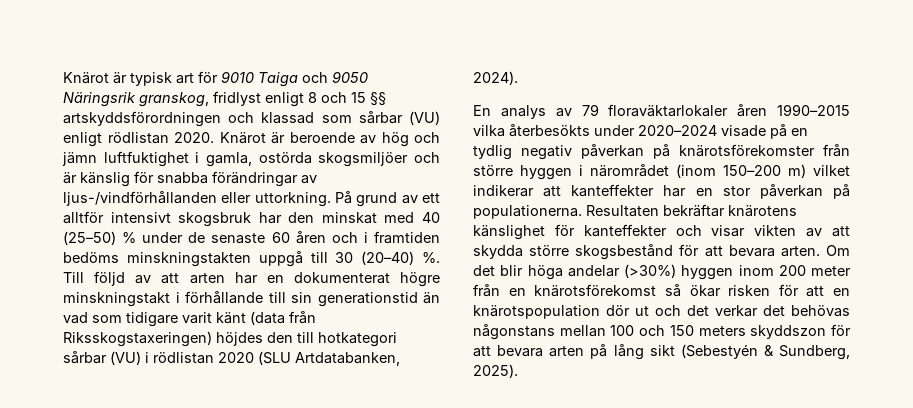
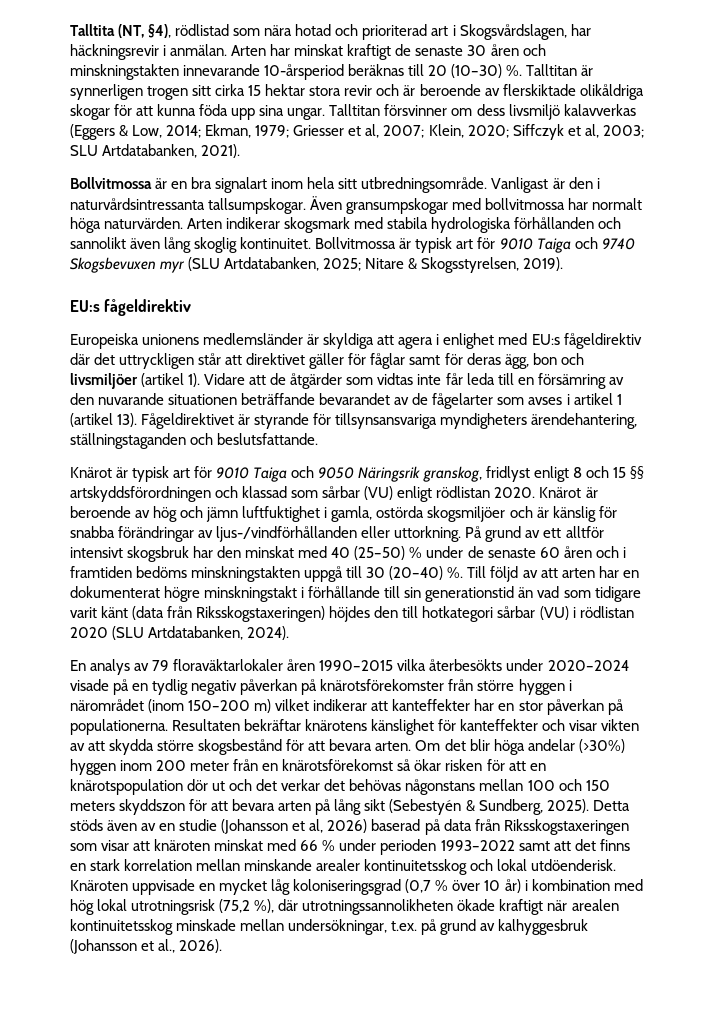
+ Talltita (NT, §4), rödlistad som nära hotad och prioriterad art i Skogsvårdslagen, har häckningsrevir i anmälan. Arten har minskat kraftigt de senaste 30 åren och minskningstakten innevarande 10-årsperiod beräknas till 20 (10–30) %. Talltitan är synnerligen trogen sitt cirka 15 hektar stora revir och är beroende av flerskiktade olikåldriga skogar för att kunna föda upp sina ungar. Talltitan försvinner om dess livsmiljö kalavverkas (Eggers & Low, 2014; Ekman, 1979; Griesser et al, 2007; Klein, 2020; Siffczyk et al, 2003; SLU Artdatabanken, 2021).
+ Bollvitmossa är en bra signalart inom hela sitt utbredningsområde. Vanligast är den i naturvårdsintressanta tallsumpskogar. Även gransumpskogar med bollvitmossa har normalt höga naturvärden. Arten indikerar skogsmark med stabila hydrologiska förhållanden och sannolikt även lång skoglig kontinuitet. Bollvitmossa är typisk art för 9010 Taiga och 9740 Skogsbevuxen myr (SLU Artdatabanken, 2025; Nitare & Skogsstyrelsen, 2019).
+ EU:s fågeldirektiv
+ Europeiska unionens medlemsländer är skyldiga att agera i enlighet med EU:s fågeldirektiv där det uttryckligen står att direktivet gäller för fåglar samt för deras ägg, bon och livsmiljöer (artikel 1). Vidare att de åtgärder som vidtas inte får leda till en försämring av den nuvarande situationen beträffande bevarandet av de fågelarter som avses i artikel 1 (artikel 13). Fågeldirektivet är styrande för tillsynsansvariga myndigheters ärendehantering, ställningstaganden och beslutsfattande.
+ Detta stöds även av en studie (Johansson et al, 2026) baserad på data från Riksskogstaxeringen som visar att knäroten minskat med 66 % under perioden 1993–2022 samt att det finns en stark korrelation mellan minskande arealer kontinuitetsskog och lokal utdöenderisk. Knäroten uppvisade en mycket låg koloniseringsgrad (0,7 % över 10 år) i kombination med hög lokal utrotningsrisk (75,2 %), där utrotningssannolikheten ökade kraftigt när arealen kontinuitetsskog minskade mellan undersökningar, t.ex. på grund av kalhyggesbruk (Johansson et al., 2026).

